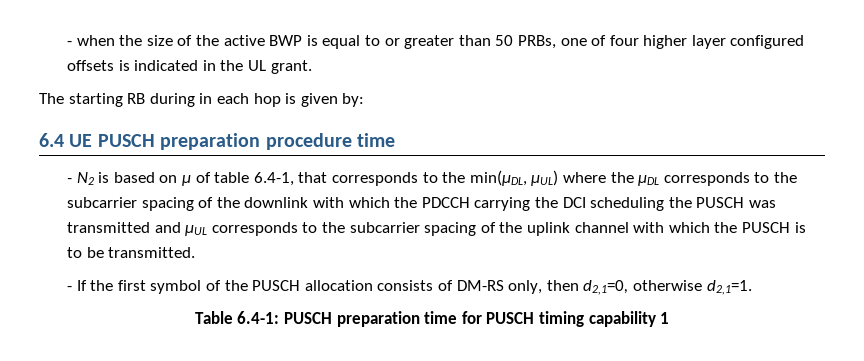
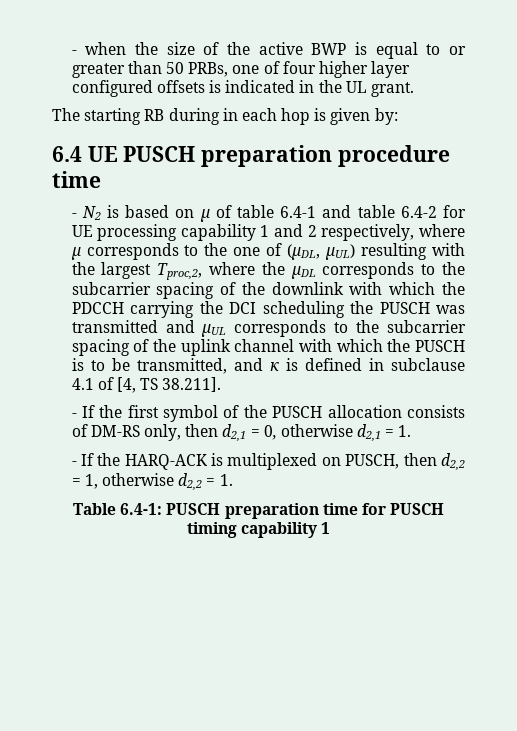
- - N2 is based on µ of table 6.4-1, that corresponds to the min(µDL, µUL) where the µDL corresponds to the subcarrier spacing of the downlink with which the PDCCH carrying the DCI scheduling the PUSCH was transmitted and µUL corresponds to the subcarrier spacing of the uplink channel with which the PUSCH is to be transmitted.
+ - N2 is based on µ of table 6.4-1 and table 6.4-2 for UE processing capability 1 and 2 respectively, where µ corresponds to the one of (µDL, µUL) resulting with the largest Tproc,2, where the µDL corresponds to the subcarrier spacing of the downlink with which the PDCCH carrying the DCI scheduling the PUSCH was transmitted and µUL corresponds to the subcarrier spacing of the uplink channel with which the PUSCH is to be transmitted, and κ is defined in subclause 4.1 of [4, TS 38.211].
- - If the first symbol of the PUSCH allocation consists of DM-RS only, then d2,1=0, otherwise d2,1=1.
+ - If the first symbol of the PUSCH allocation consists of DM-RS only, then d2,1 = 0, otherwise d2,1 = 1.
+ - If the HARQ-ACK is multiplexed on PUSCH, then d2,2 = 1, otherwise d2,2 = 1.

